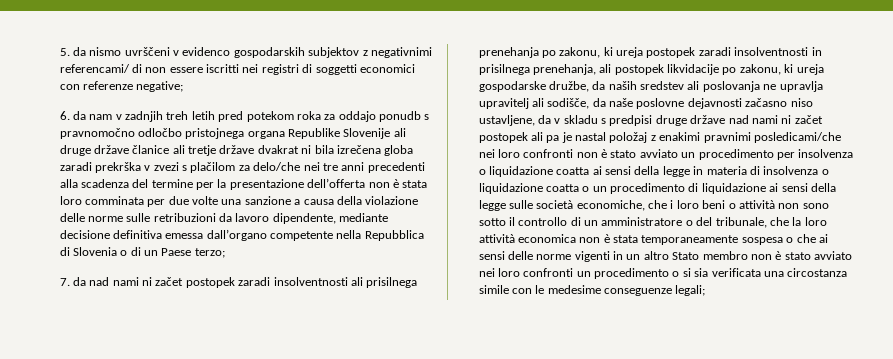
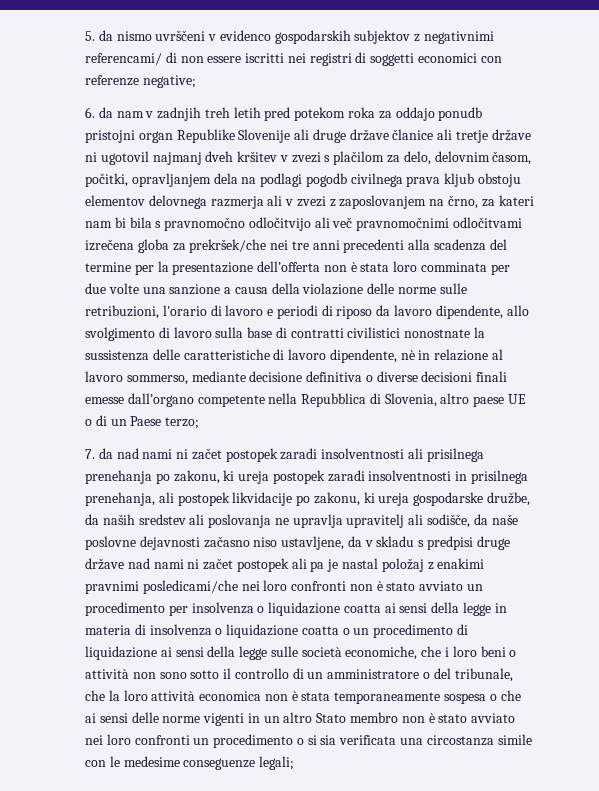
- 6. da nam v zadnjih treh letih pred potekom roka za oddajo ponudb s pravnomočno odločbo pristojnega organa Republike Slovenije ali druge države članice ali tretje države dvakrat ni bila izrečena globa zaradi prekrška v zvezi s plačilom za delo/che nei tre anni precedenti alla scadenza del termine per la presentazione dell’offerta non è stata loro comminata per due volte una sanzione a causa della violazione delle norme sulle retribuzioni da lavoro dipendente, mediante decisione definitiva emessa dall’organo competente nella Repubblica di Slovenia o di un Paese terzo;
+ 6. da nam v zadnjih treh letih pred potekom roka za oddajo ponudb pristojni organ Republike Slovenije ali druge države članice ali tretje države ni ugotovil najmanj dveh kršitev v zvezi s plačilom za delo, delovnim časom, počitki, opravljanjem dela na podlagi pogodb civilnega prava kljub obstoju elementov delovnega razmerja ali v zvezi z zaposlovanjem na črno, za kateri nam bi bila s pravnomočno odločitvijo ali več pravnomočnimi odločitvami izrečena globa za prekršek/che nei tre anni precedenti alla scadenza del termine per la presentazione dell’offerta non è stata loro comminata per due volte una sanzione a causa della violazione delle norme sulle retribuzioni, l'orario di lavoro e periodi di riposo da lavoro dipendente, allo svolgimento di lavoro sulla base di contratti civilistici nonostnate la sussistenza delle caratteristiche di lavoro dipendente, nè in relazione al lavoro sommerso, mediante decisione definitiva o diverse decisioni finali emesse dall’organo competente nella Repubblica di Slovenia, altro paese UE o di un Paese terzo;

